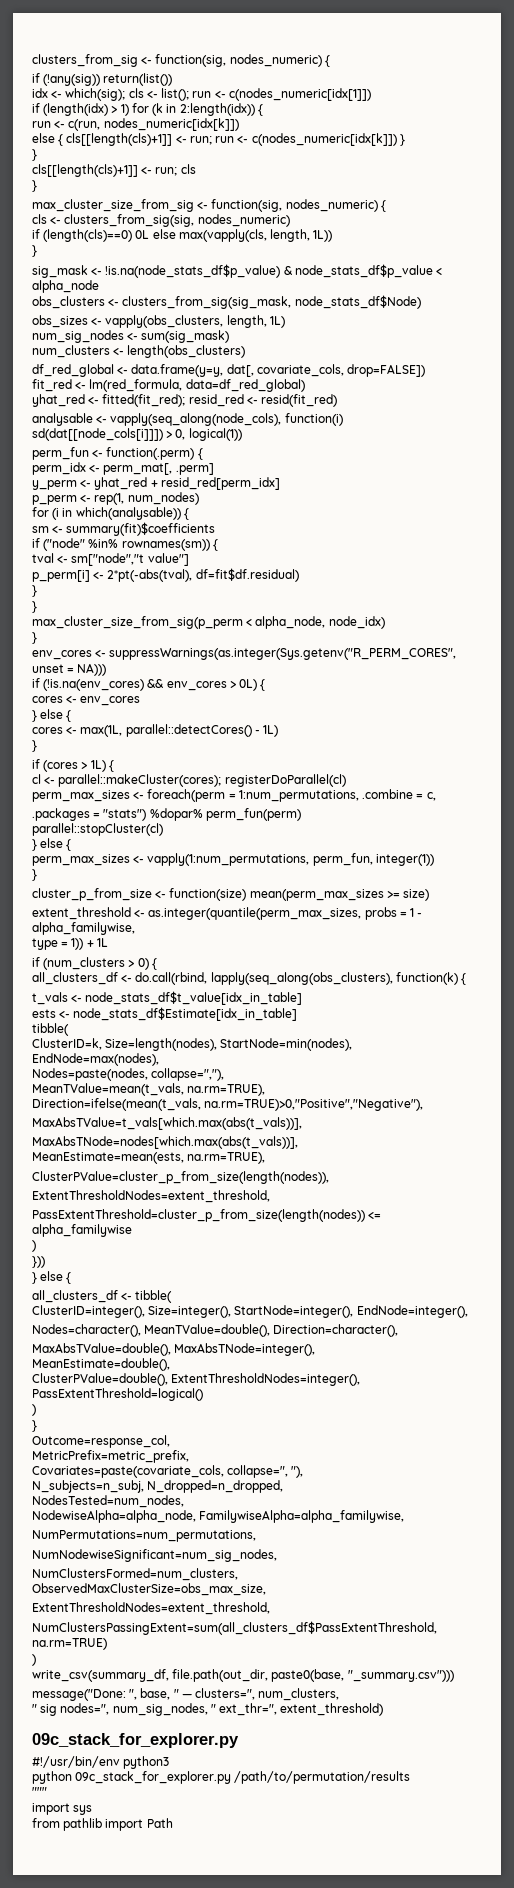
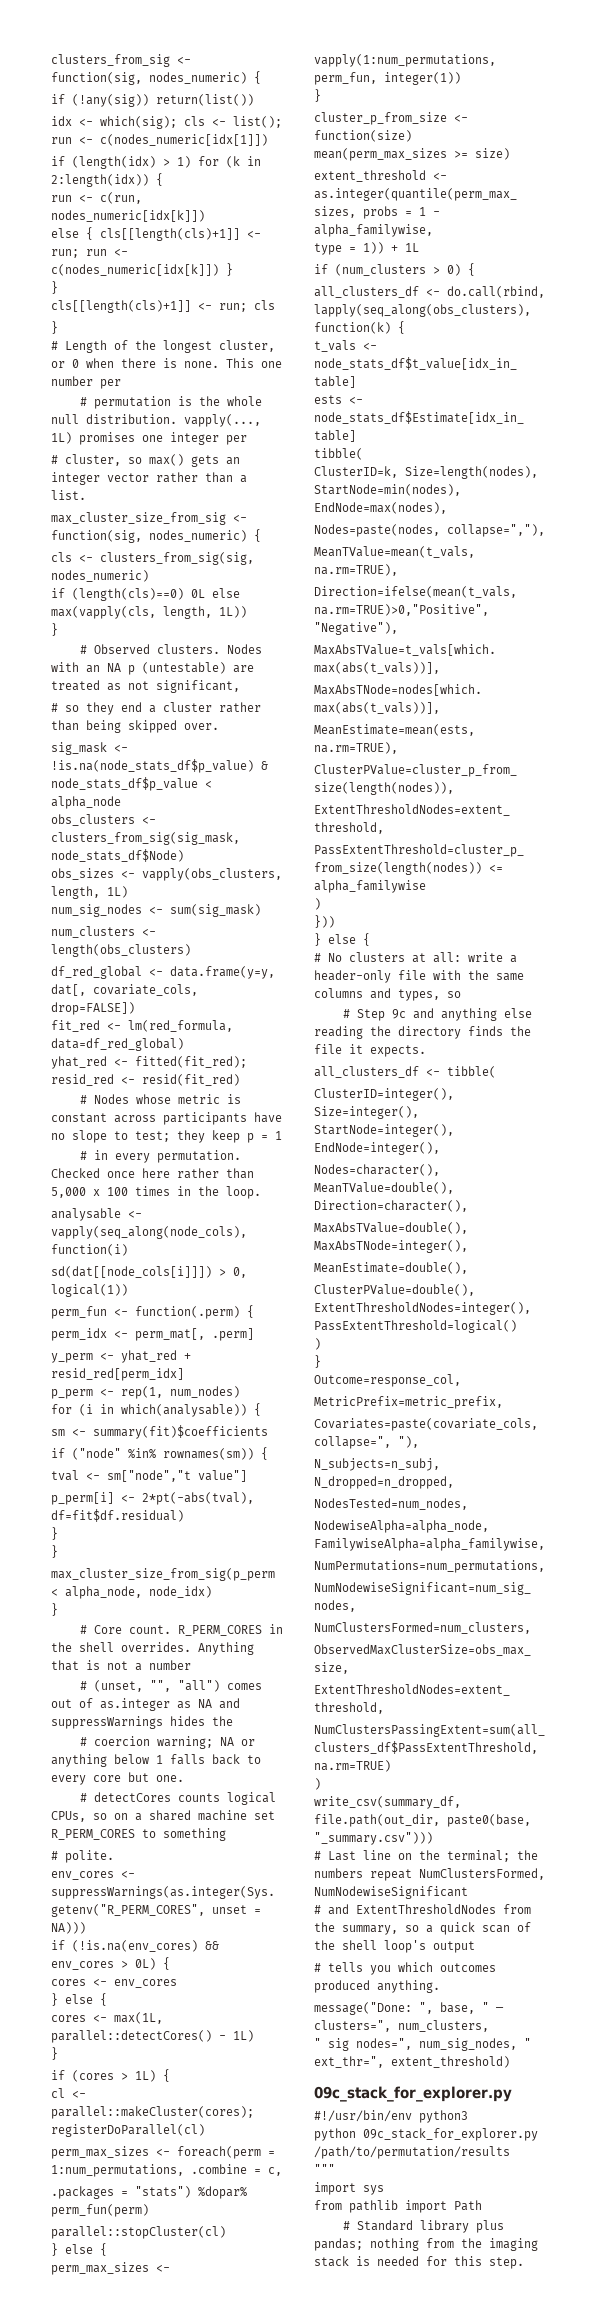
+ # Length of the longest cluster, or 0 when there is none. This one number per
+ # permutation is the whole null distribution. vapply(..., 1L) promises one integer per
+ # cluster, so max() gets an integer vector rather than a list.
+ # Observed clusters. Nodes with an NA p (untestable) are treated as not significant,
+ # so they end a cluster rather than being skipped over.
+ # Nodes whose metric is constant across participants have no slope to test; they keep p = 1
+ # in every permutation. Checked once here rather than 5,000 x 100 times in the loop.
+ # Core count. R_PERM_CORES in the shell overrides. Anything that is not a number
+ # (unset, "", "all") comes out of as.integer as NA and suppressWarnings hides the
+ # coercion warning; NA or anything below 1 falls back to every core but one.
+ # detectCores counts logical CPUs, so on a shared machine set R_PERM_CORES to something
+ # polite.
+ # No clusters at all: write a header-only file with the same columns and types, so
+ # Step 9c and anything else reading the directory finds the file it expects.
+ # Last line on the terminal; the numbers repeat NumClustersFormed, NumNodewiseSignificant
+ # and ExtentThresholdNodes from the summary, so a quick scan of the shell loop's output
+ # tells you which outcomes produced anything.
+ # Standard library plus pandas; nothing from the imaging stack is needed for this step.

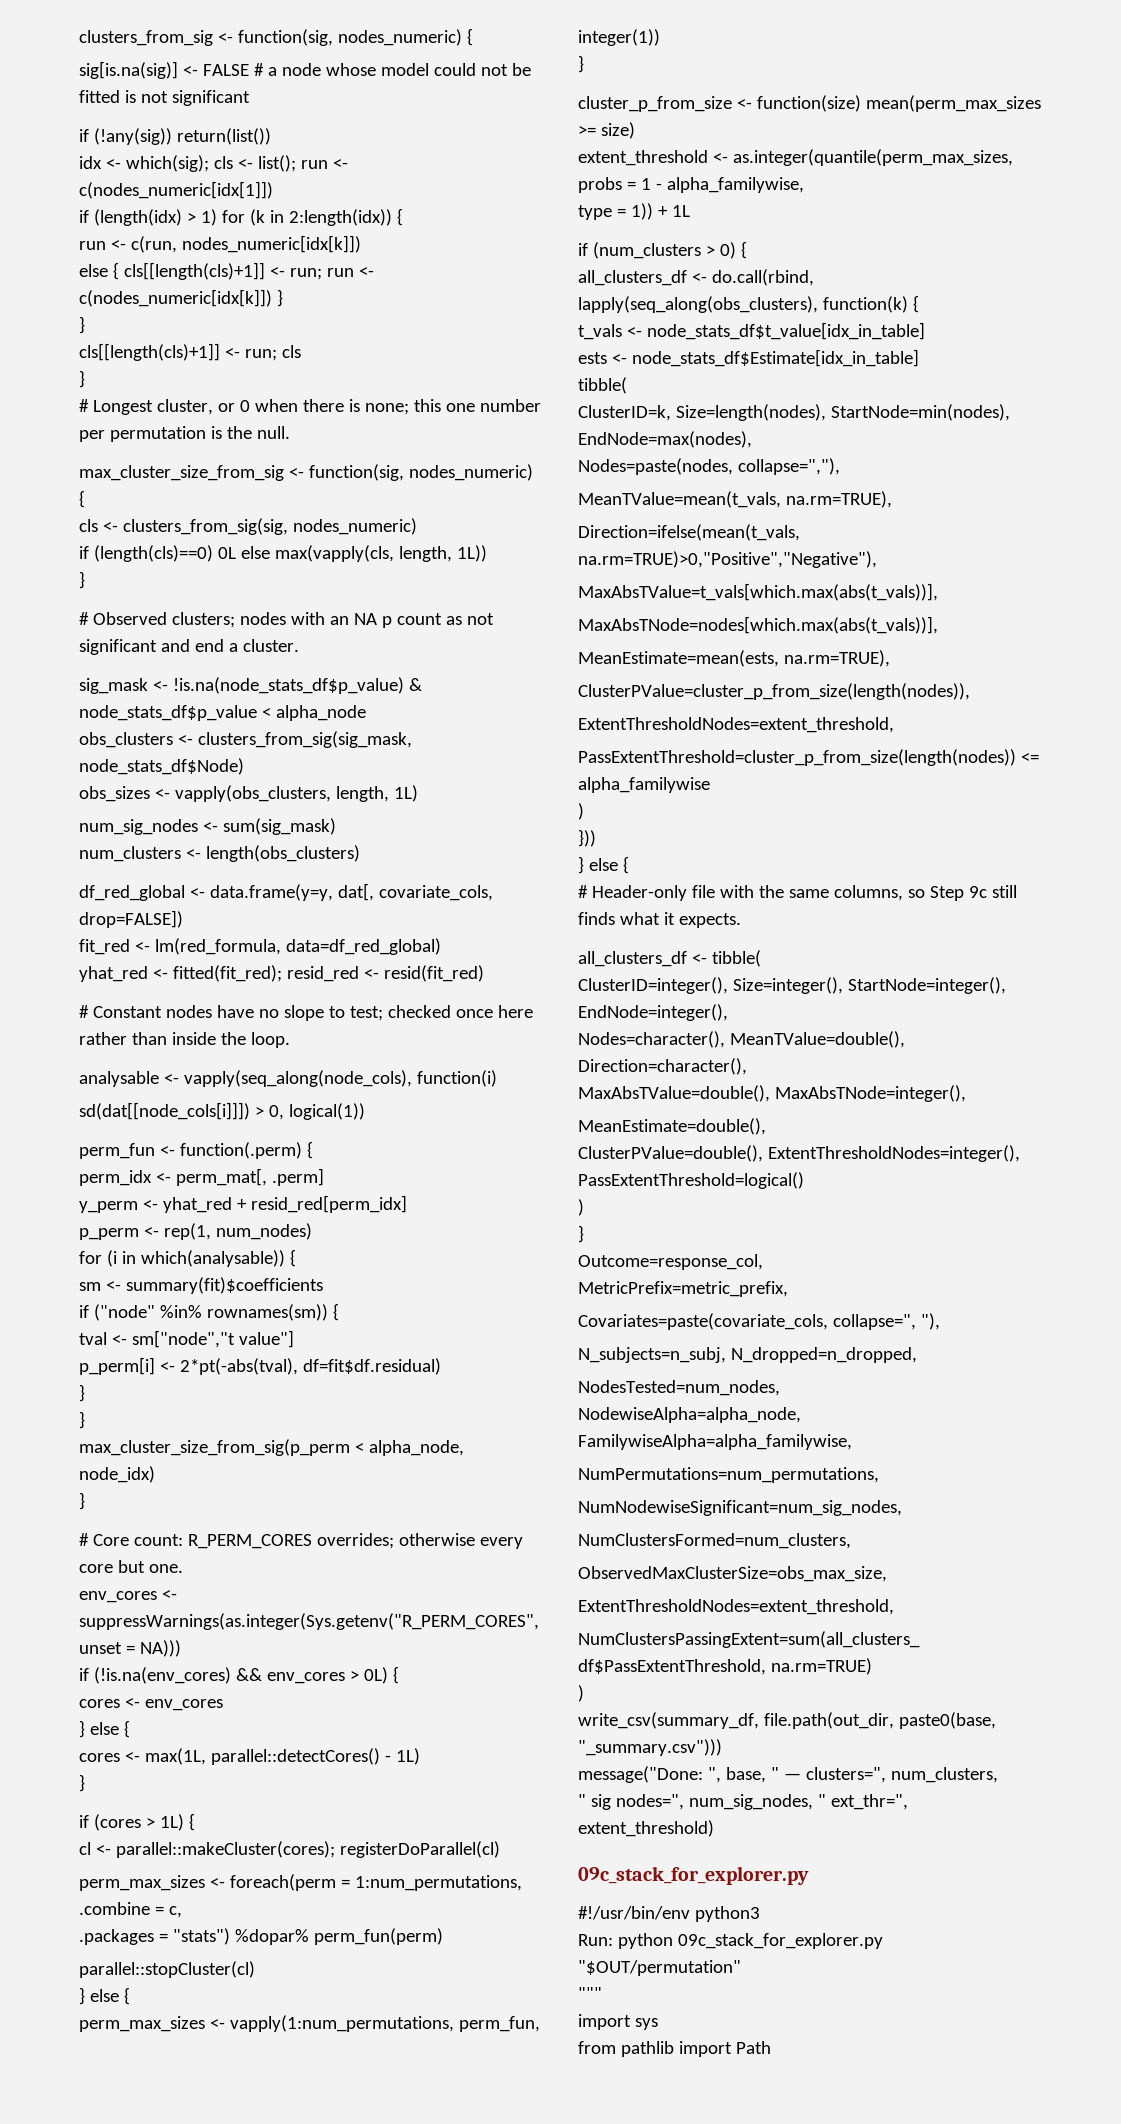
+ sig[is.na(sig)] <- FALSE # a node whose model could not be fitted is not significant
- # Length of the longest cluster, or 0 when there is none. This one number per
- # permutation is the whole null distribution. vapply(..., 1L) promises one integer per
- # cluster, so max() gets an integer vector rather than a list.
+ # Longest cluster, or 0 when there is none; this one number per permutation is the null.
- # Observed clusters. Nodes with an NA p (untestable) are treated as not significant,
- # so they end a cluster rather than being skipped over.
+ # Observed clusters; nodes with an NA p count as not significant and end a cluster.
- # Nodes whose metric is constant across participants have no slope to test; they keep p = 1
- # in every permutation. Checked once here rather than 5,000 x 100 times in the loop.
+ # Constant nodes have no slope to test; checked once here rather than inside the loop.
- # Core count. R_PERM_CORES in the shell overrides. Anything that is not a number
- # (unset, "", "all") comes out of as.integer as NA and suppressWarnings hides the
- # coercion warning; NA or anything below 1 falls back to every core but one.
- # detectCores counts logical CPUs, so on a shared machine set R_PERM_CORES to something
- # polite.
+ # Core count: R_PERM_CORES overrides; otherwise every core but one.
- # No clusters at all: write a header-only file with the same columns and types, so
- # Step 9c and anything else reading the directory finds the file it expects.
+ # Header-only file with the same columns, so Step 9c still finds what it expects.
- # Last line on the terminal; the numbers repeat NumClustersFormed, NumNodewiseSignificant
- # and ExtentThresholdNodes from the summary, so a quick scan of the shell loop's output
- # tells you which outcomes produced anything.
- python 09c_stack_for_explorer.py /path/to/permutation/results
+ Run: python 09c_stack_for_explorer.py "$OUT/permutation"
- # Standard library plus pandas; nothing from the imaging stack is needed for this step.

